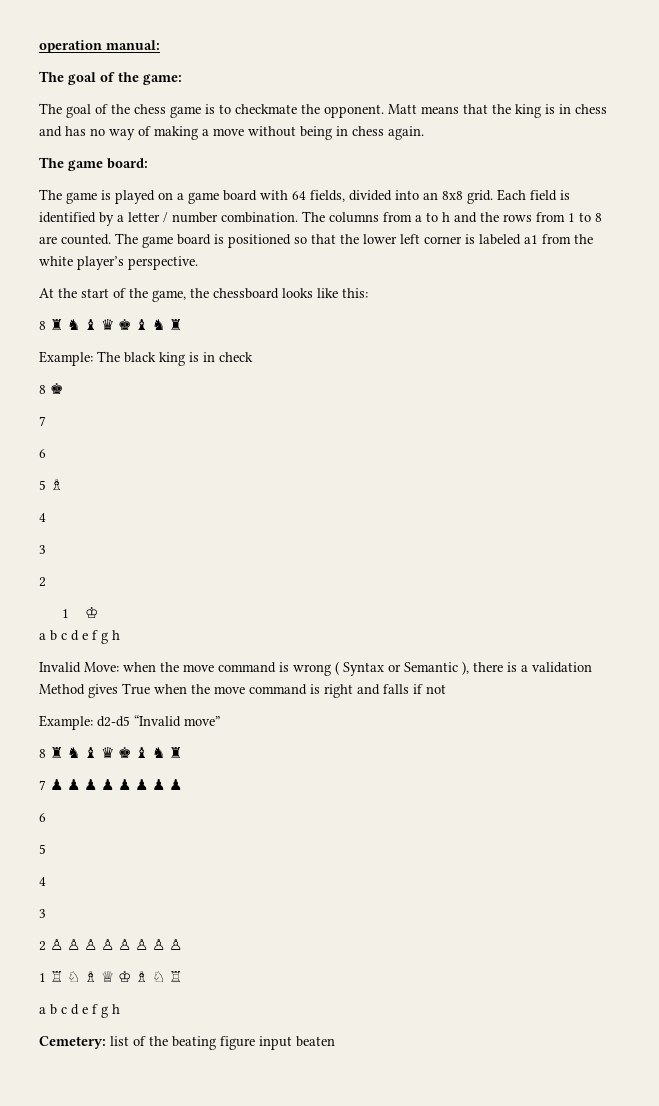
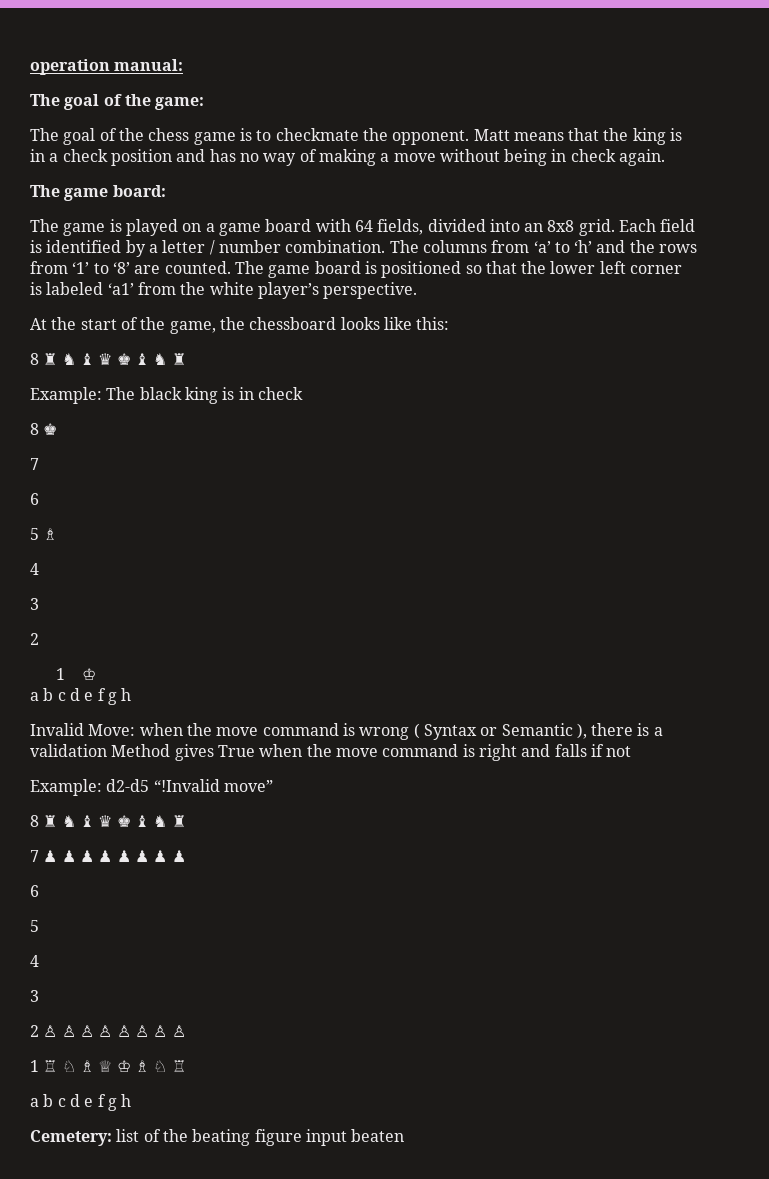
- Matt means that the king is in chess and has no way of making a move without being in chess again.
+ Matt means that the king is in a check position and has no way of making a move without being in check again.
- The columns from a to h and the rows from 1 to 8 are counted.
+ The columns from ‘a’ to ‘h’ and the rows from ‘1’ to ‘8’ are counted.
- The game board is positioned so that the lower left corner is labeled a1 from the white player’s perspective.
+ The game board is positioned so that the lower left corner is labeled ‘a1’ from the white player’s perspective.
- Example: d2-d5 “Invalid move”
+ Example: d2-d5 “!Invalid move”

